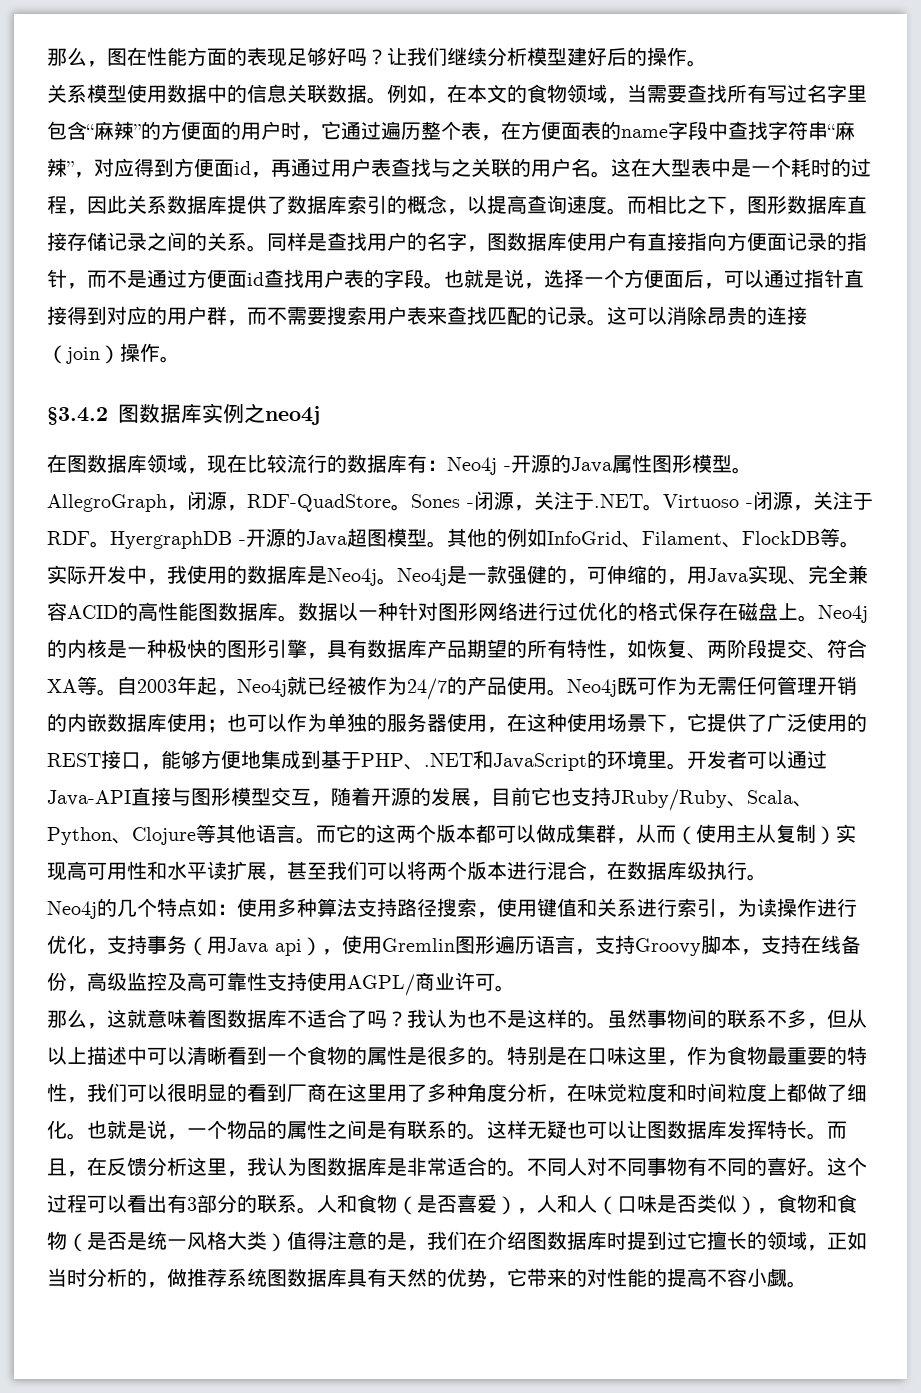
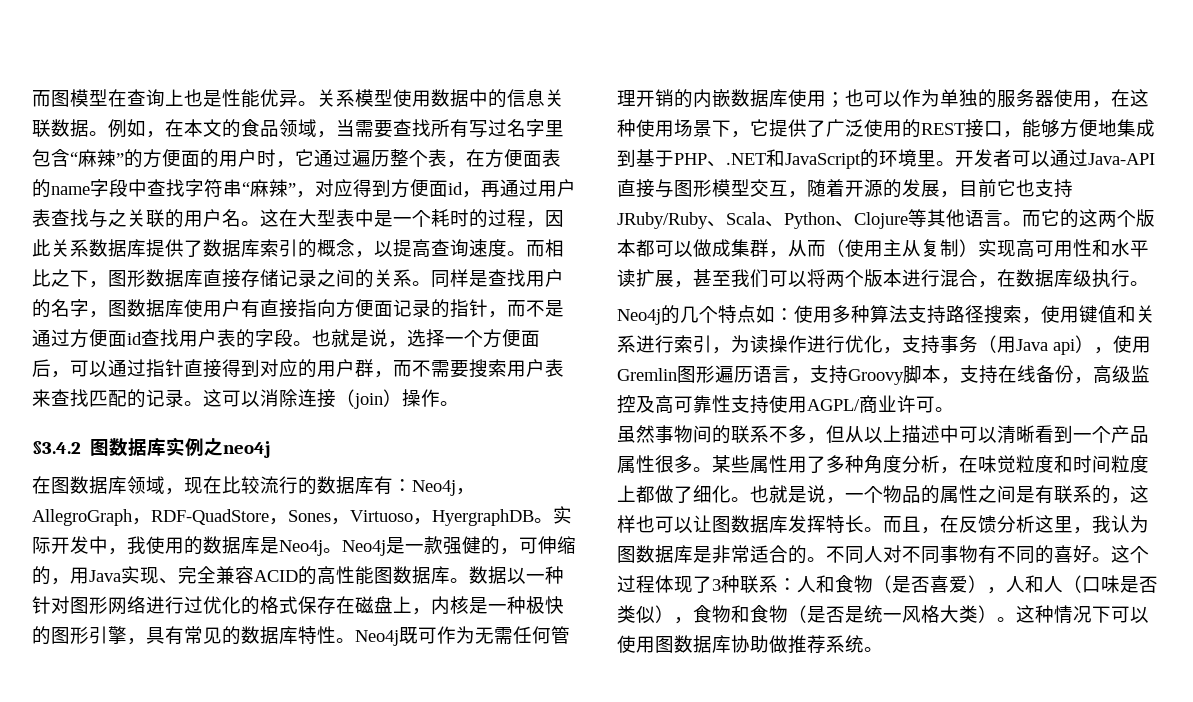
- 那么，图在性能方面的表现足够好吗？让我们继续分析模型建好后的操作。
- 关系模型使用数据中的信息关联数据。
+ 而图模型在查询上也是性能优异。关系模型使用数据中的信息关联数据。
- 例如，在本文的食物领域，当需要查找所有写过名字里包含“麻辣”的方便面的用户时，它通过遍历整个表，在方便面表的name字段中查找字符串“麻辣”，对应得到方便面id，再通过用户表查找与之关联的用户名。
+ 例如，在本文的食品领域，当需要查找所有写过名字里包含“麻辣”的方便面的用户时，它通过遍历整个表，在方便面表的name字段中查找字符串“麻辣”，对应得到方便面id，再通过用户表查找与之关联的用户名。
- 这可以消除昂贵的连接（join）操作。
+ 这可以消除连接（join）操作。
- 在图数据库领域，现在比较流行的数据库有：Neo4j -开源的Java属性图形模型。AllegroGraph，闭源，RDF-QuadStore。Sones -闭源，关注于.NET。Virtuoso -闭源，关注于RDF。HyergraphDB -开源的Java超图模型。其他的例如InfoGrid、Filament、FlockDB等。
+ 在图数据库领域，现在比较流行的数据库有：Neo4j，AllegroGraph，RDF-QuadStore，Sones，Virtuoso，HyergraphDB。
- 数据以一种针对图形网络进行过优化的格式保存在磁盘上。Neo4j的内核是一种极快的图形引擎，具有数据库产品期望的所有特性，如恢复、两阶段提交、符合XA等。自2003年起，Neo4j就已经被作为24/7的产品使用。
+ 数据以一种针对图形网络进行过优化的格式保存在磁盘上，内核是一种极快的图形引擎，具有常见的数据库特性。
- 那么，这就意味着图数据库不适合了吗？我认为也不是这样的。虽然事物间的联系不多，但从以上描述中可以清晰看到一个食物的属性是很多的。特别是在口味这里，作为食物最重要的特性，我们可以很明显的看到厂商在这里用了多种角度分析，在味觉粒度和时间粒度上都做了细化。
+ 虽然事物间的联系不多，但从以上描述中可以清晰看到一个产品属性很多。某些属性用了多种角度分析，在味觉粒度和时间粒度上都做了细化。
- 也就是说，一个物品的属性之间是有联系的。这样无疑也可以让图数据库发挥特长。
+ 也就是说，一个物品的属性之间是有联系的，这样也可以让图数据库发挥特长。
- 这个过程可以看出有3部分的联系。人和食物（是否喜爱），人和人（口味是否类似），食物和食物（是否是统一风格大类）值得注意的是，我们在介绍图数据库时提到过它擅长的领域，正如当时分析的，做推荐系统图数据库具有天然的优势，它带来的对性能的提高不容小觑。
+ 这个过程体现了3种联系：人和食物（是否喜爱），人和人（口味是否类似），食物和食物（是否是统一风格大类）。这种情况下可以使用图数据库协助做推荐系统。

